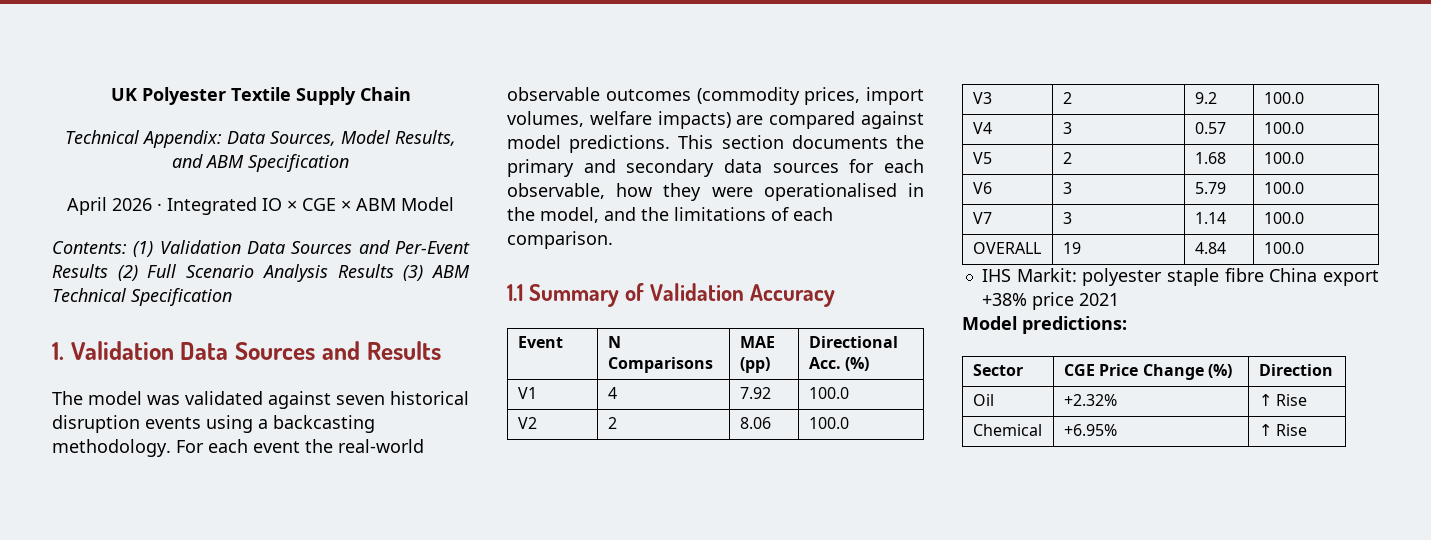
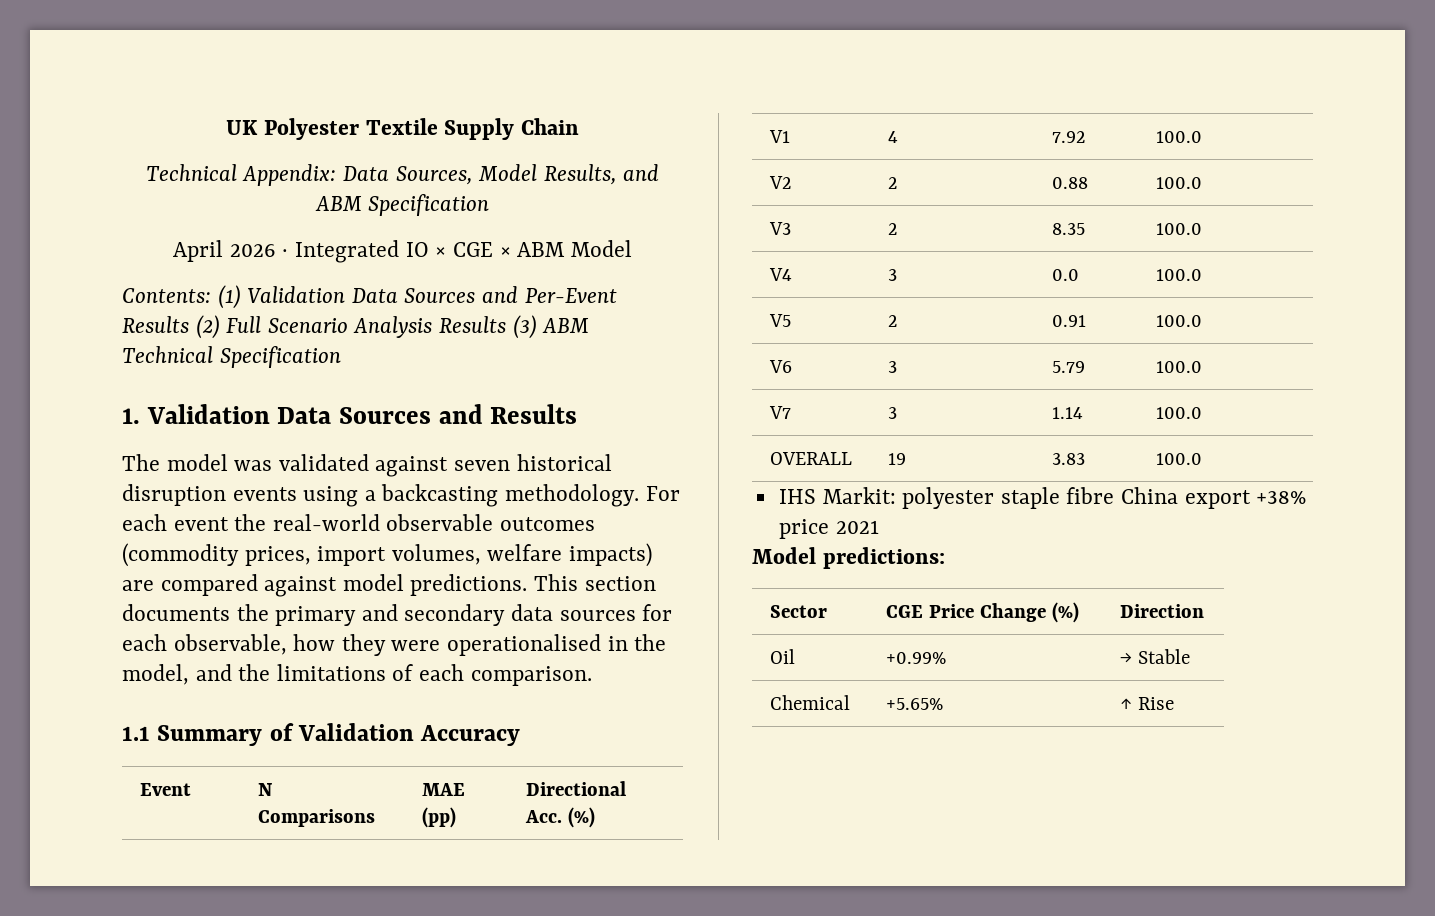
- V2 | 2 | 8.06 | 100.0
+ V2 | 2 | 0.88 | 100.0
- V3 | 2 | 9.2 | 100.0
+ V3 | 2 | 8.35 | 100.0
- V4 | 3 | 0.57 | 100.0
+ V4 | 3 | 0.0 | 100.0
- V5 | 2 | 1.68 | 100.0
+ V5 | 2 | 0.91 | 100.0
- OVERALL | 19 | 4.84 | 100.0
+ OVERALL | 19 | 3.83 | 100.0
- Oil | +2.32% | ↑ Rise
- Chemical | +6.95% | ↑ Rise
+ Oil | +0.99% | → Stable
+ Chemical | +5.65% | ↑ Rise

